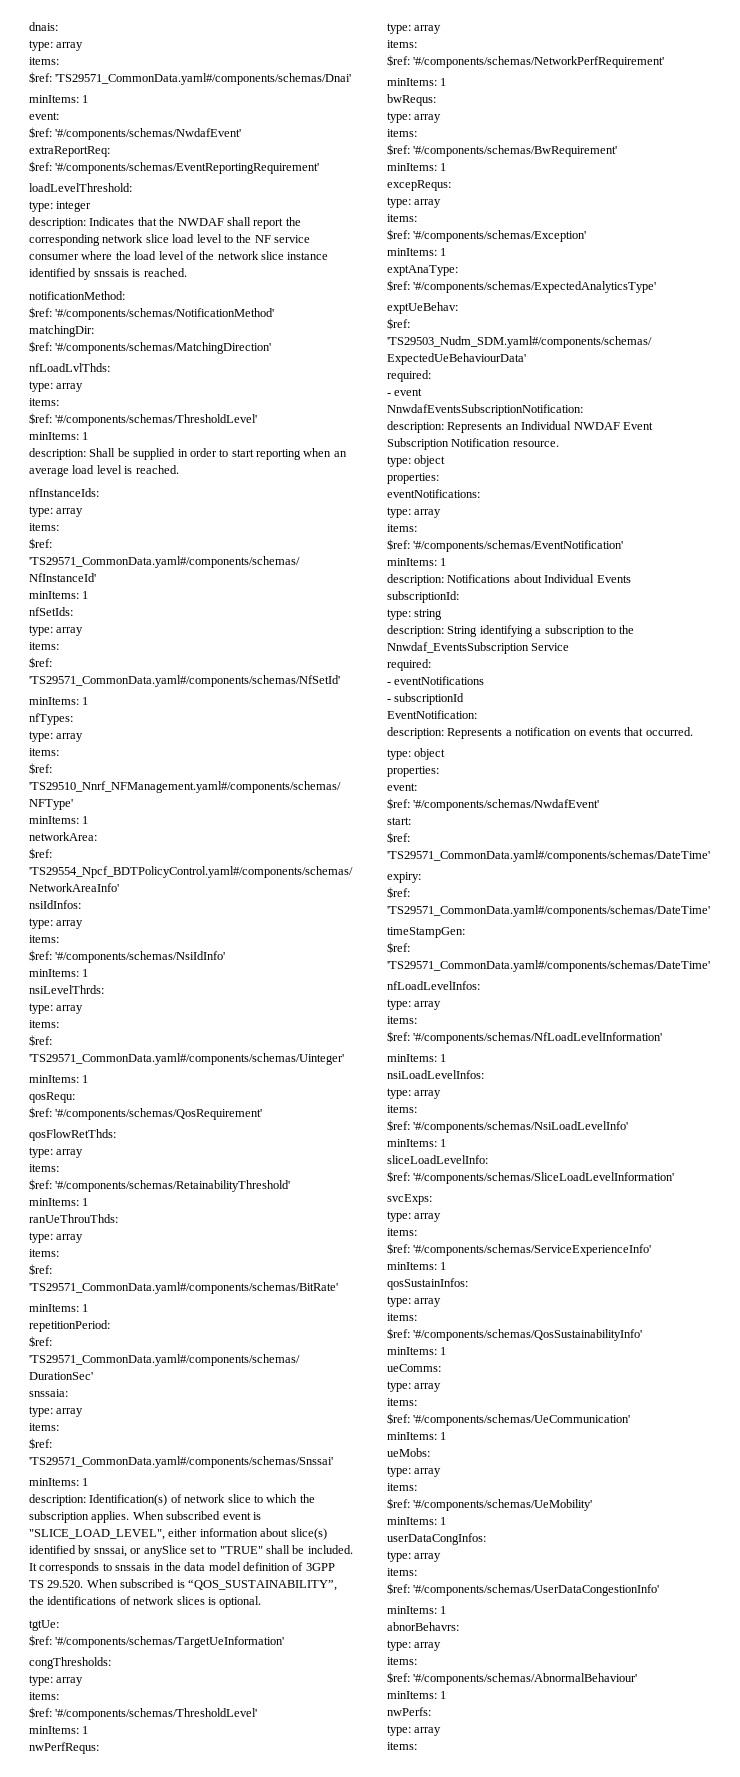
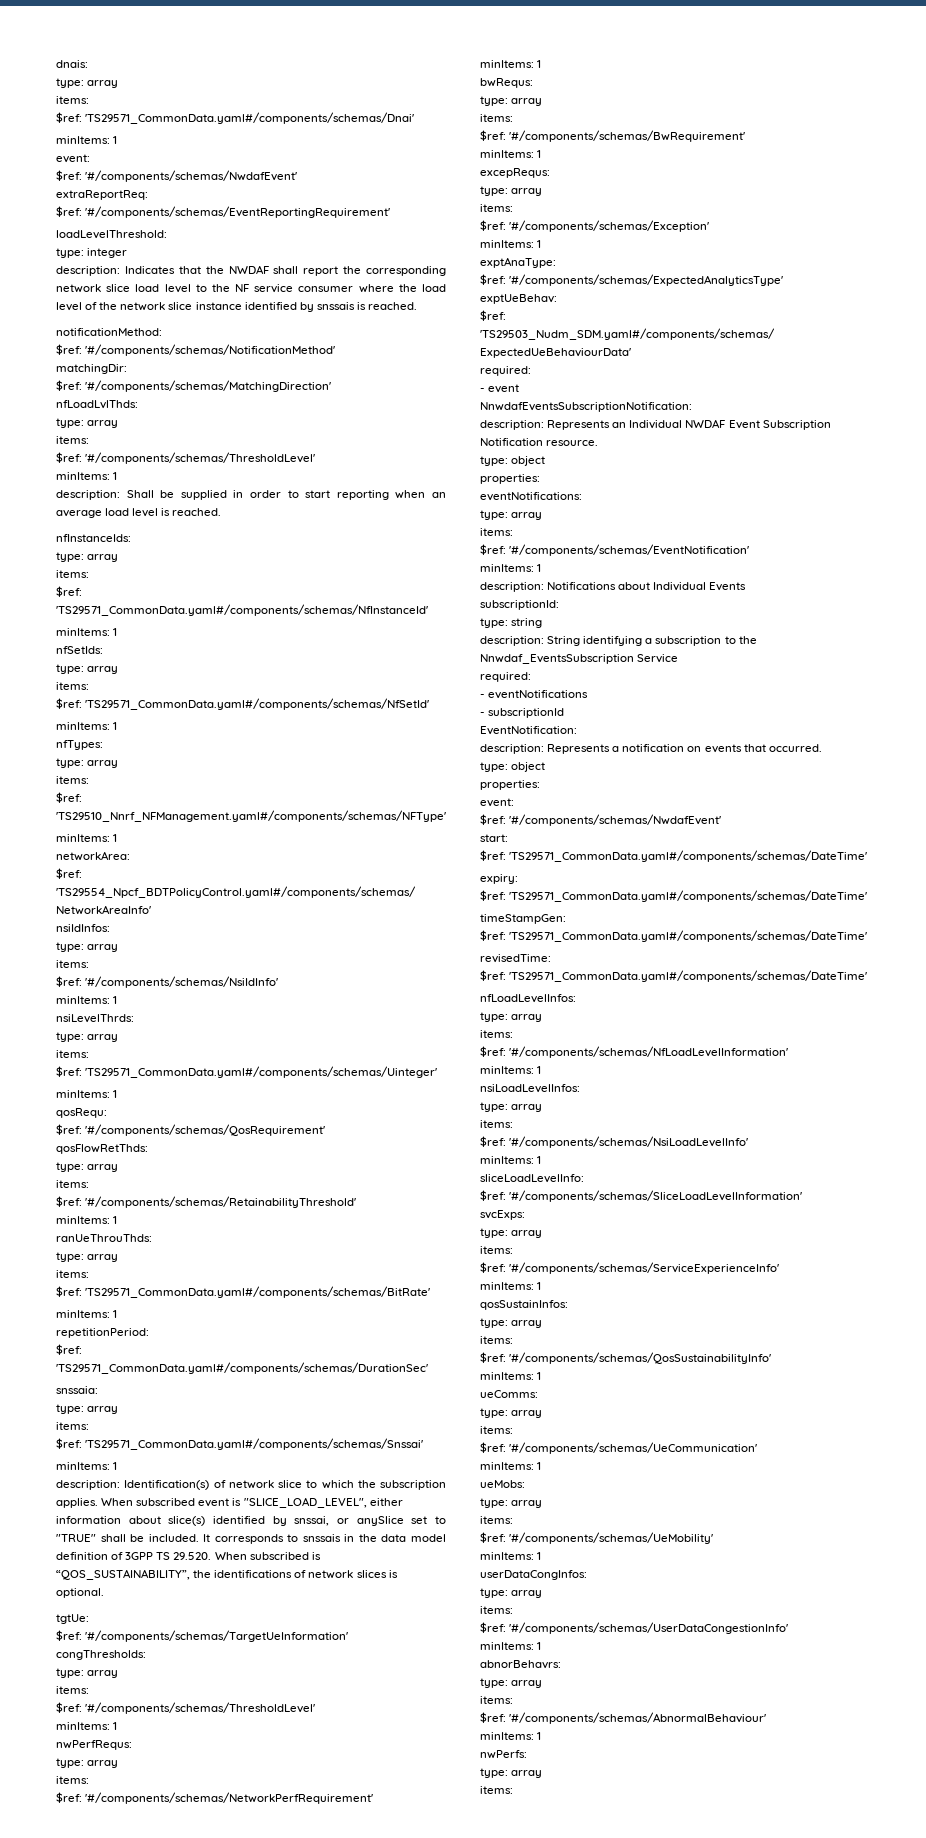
+ revisedTime:
+ $ref: 'TS29571_CommonData.yaml#/components/schemas/DateTime'

